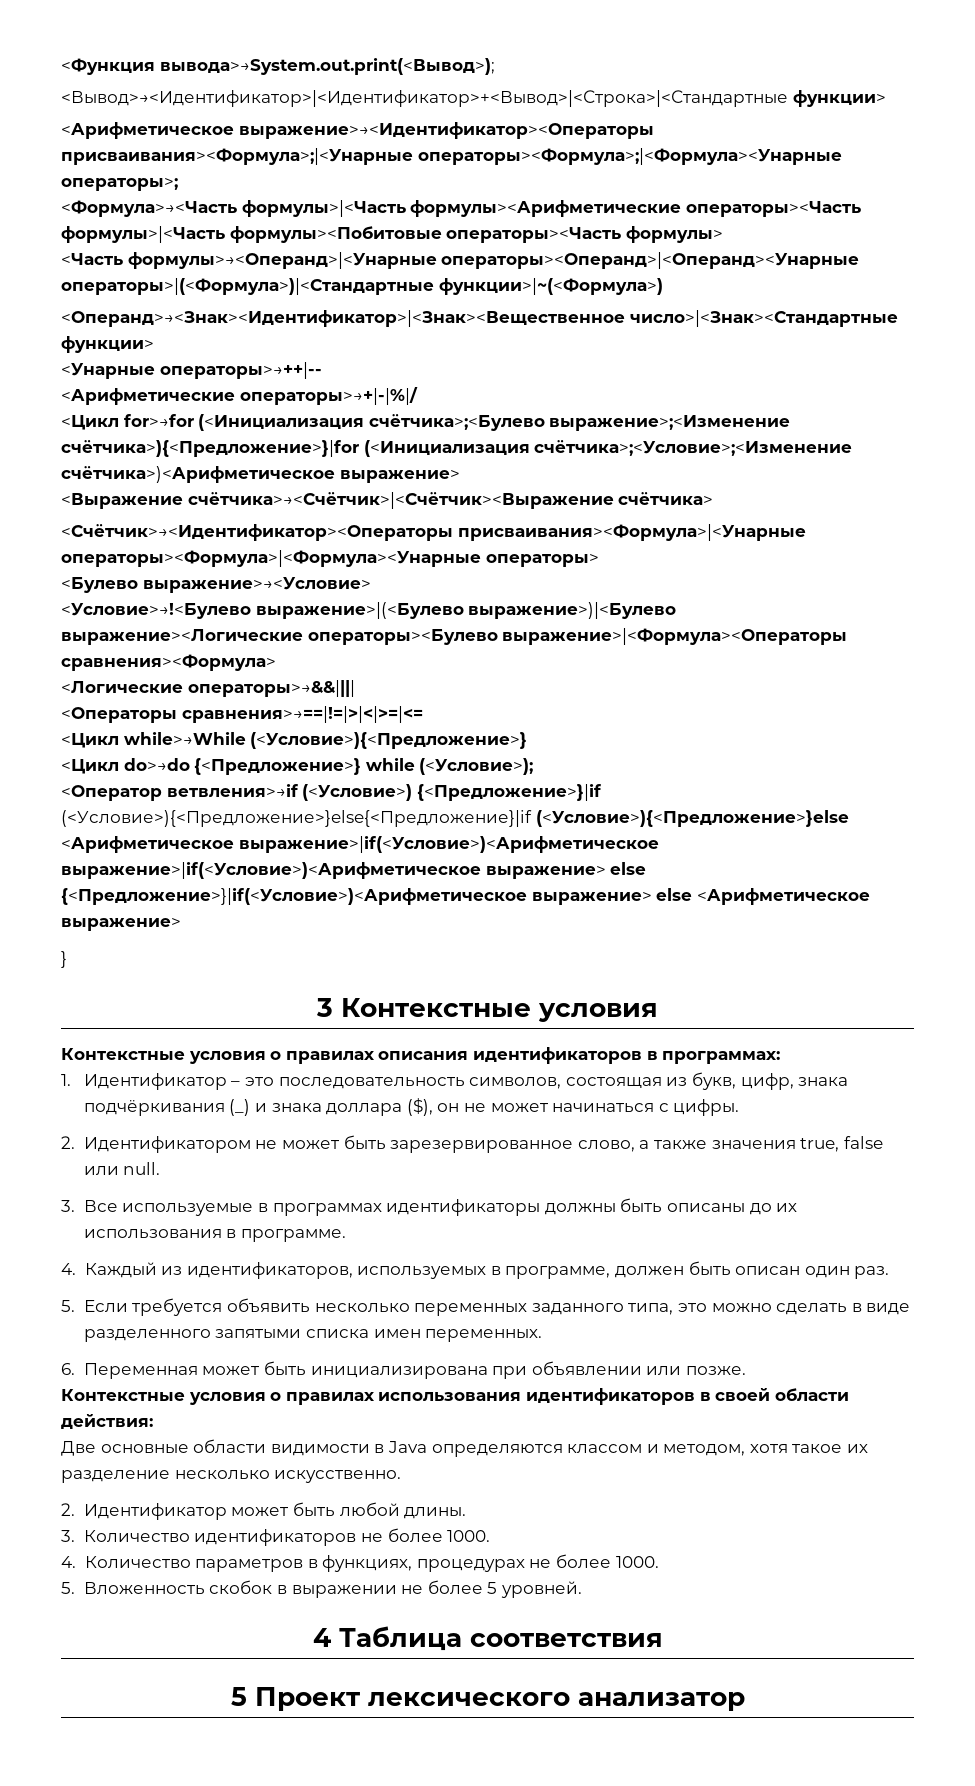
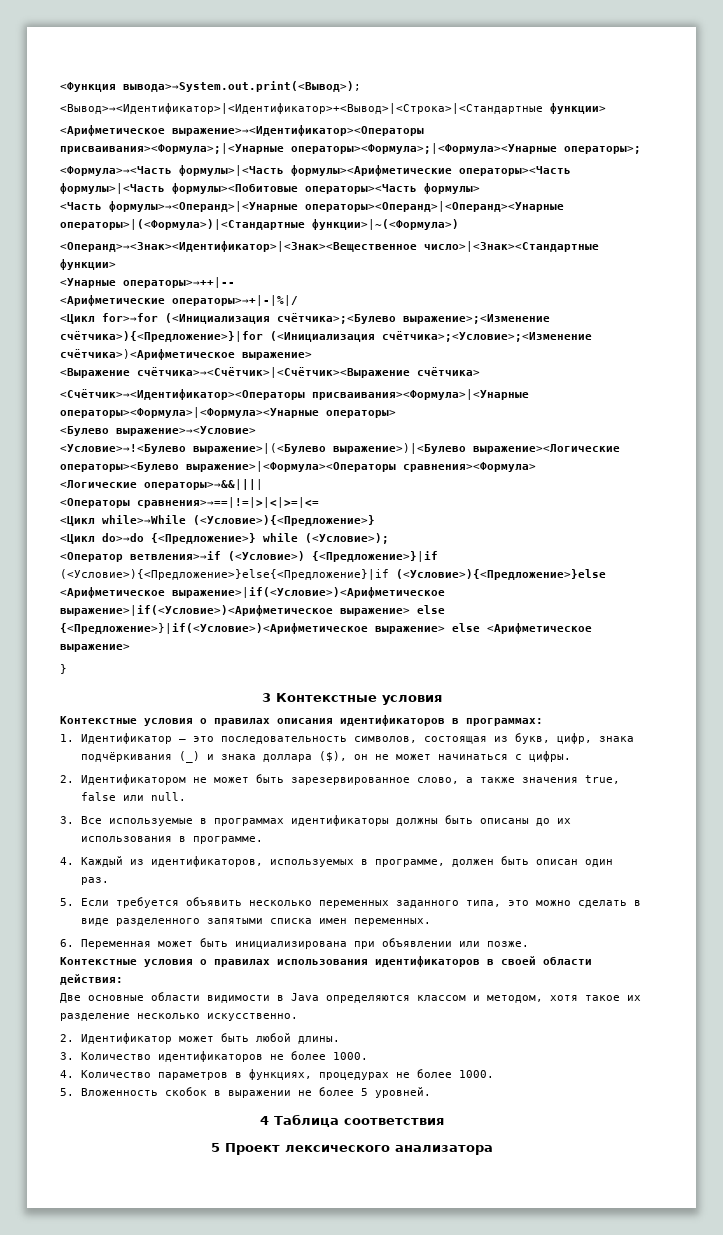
- 5 Проект лексического анализатор
+ 5 Проект лексического анализатора

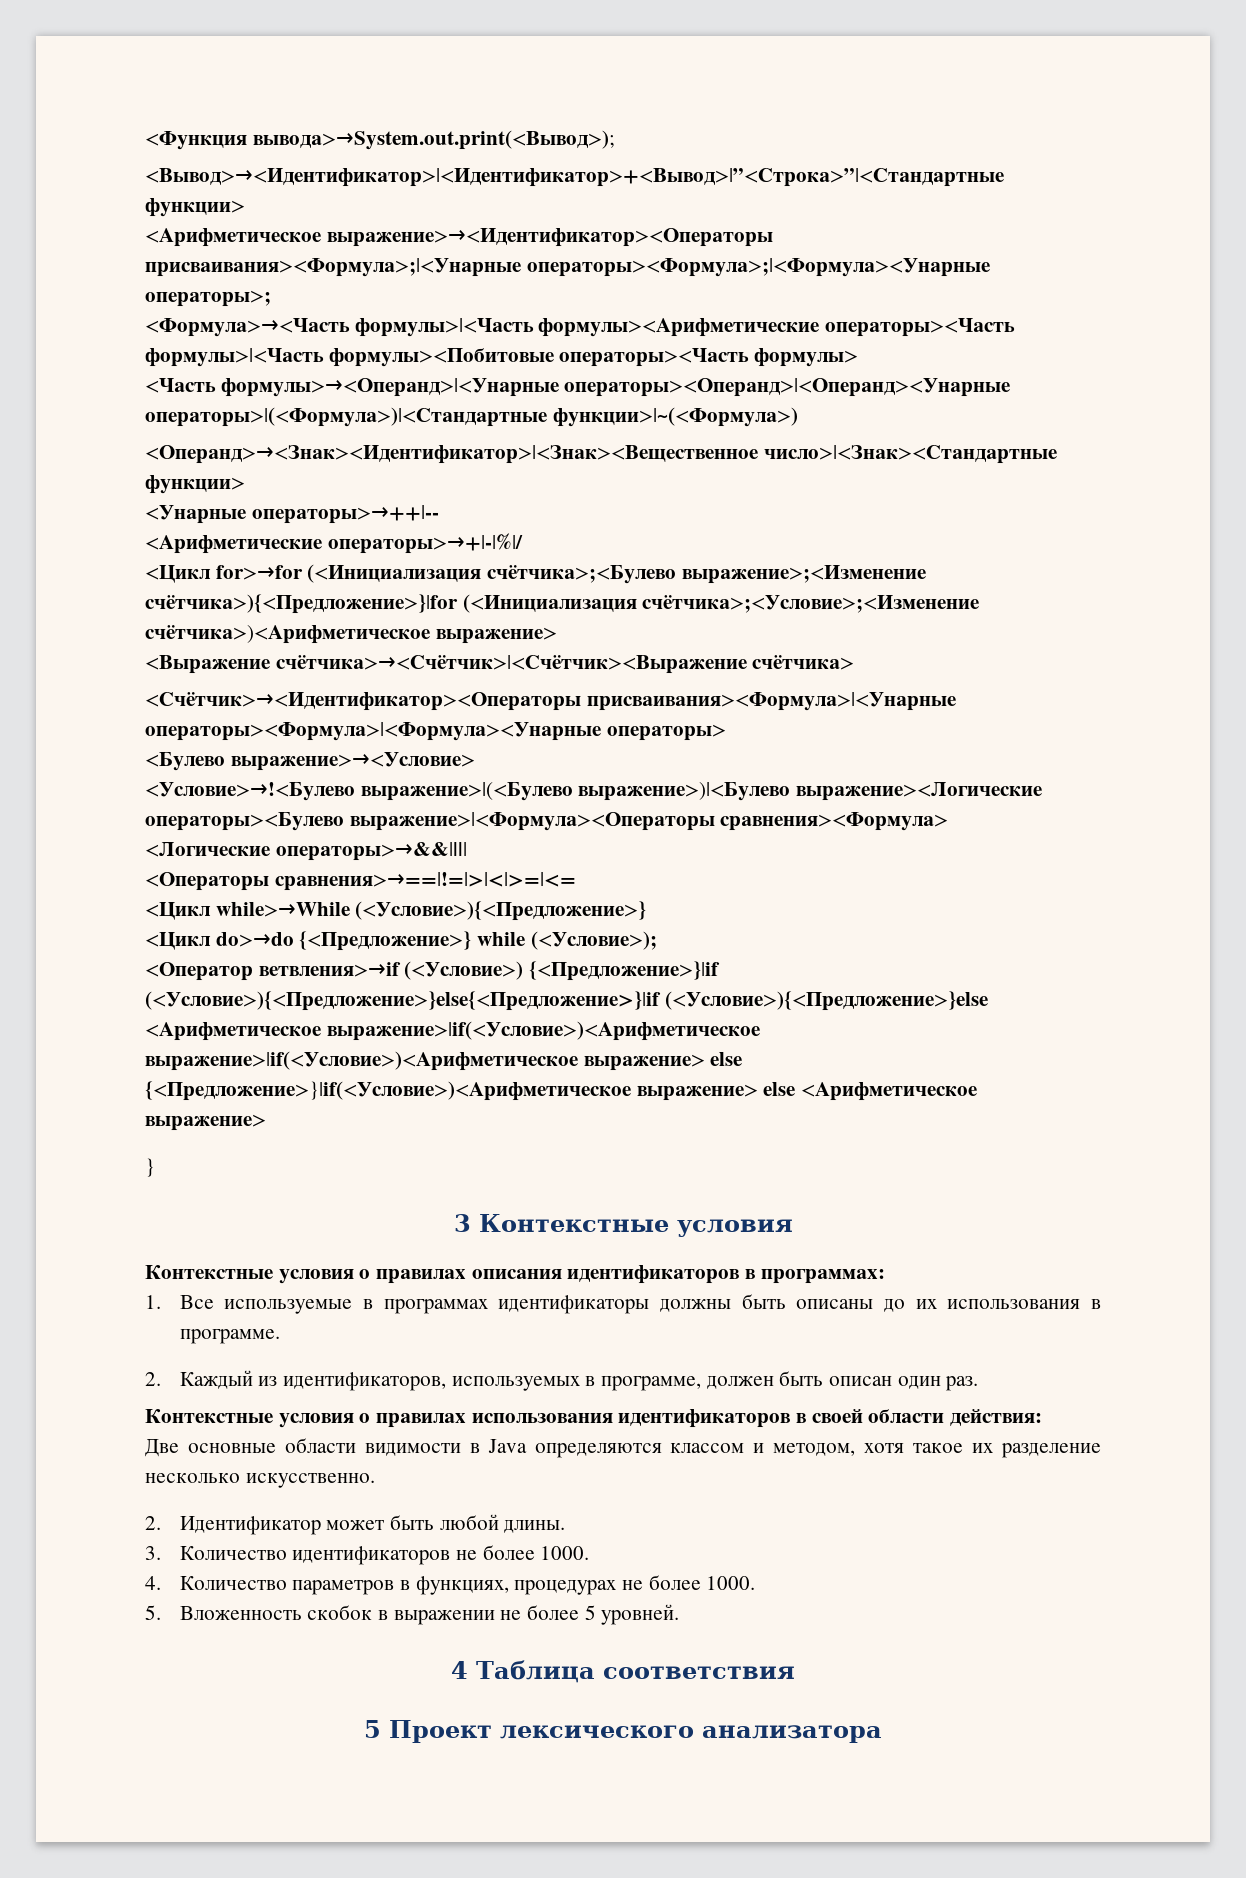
- <Вывод>→<Идентификатор>|<Идентификатор>+<Вывод>|<Строка>|<Стандартные функции>
+ <Вывод>→<Идентификатор>|<Идентификатор>+<Вывод>|”<Строка>”|<Стандартные функции>
- <Оператор ветвления>→if (<Условие>) {<Предложение>}|if (<Условие>){<Предложение>}else{<Предложение}|if (<Условие>){<Предложение>}else <Арифметическое выражение>|if(<Условие>)<Арифметическое выражение>|if(<Условие>)<Арифметическое выражение> else {<Предложение>}|if(<Условие>)<Арифметическое выражение> else <Арифметическое выражение>
+ <Оператор ветвления>→if (<Условие>) {<Предложение>}|if (<Условие>){<Предложение>}else{<Предложение>}|if (<Условие>){<Предложение>}else <Арифметическое выражение>|if(<Условие>)<Арифметическое выражение>|if(<Условие>)<Арифметическое выражение> else {<Предложение>}|if(<Условие>)<Арифметическое выражение> else <Арифметическое выражение>
- 1. Идентификатор – это последовательность символов, состоящая из букв, цифр, знака подчёркивания (_) и знака доллара ($), он не может начинаться с цифры.
- 2. Идентификатором не может быть зарезервированное слово, а также значения true, false или null.
- 3. Все используемые в программах идентификаторы должны быть описаны до их использования в программе.
+ 1. Все используемые в программах идентификаторы должны быть описаны до их использования в программе.
- 4. Каждый из идентификаторов, используемых в программе, должен быть описан один раз.
+ 2. Каждый из идентификаторов, используемых в программе, должен быть описан один раз.
- 5. Если требуется объявить несколько переменных заданного типа, это можно сделать в виде разделенного запятыми списка имен переменных.
- 6. Переменная может быть инициализирована при объявлении или позже.

